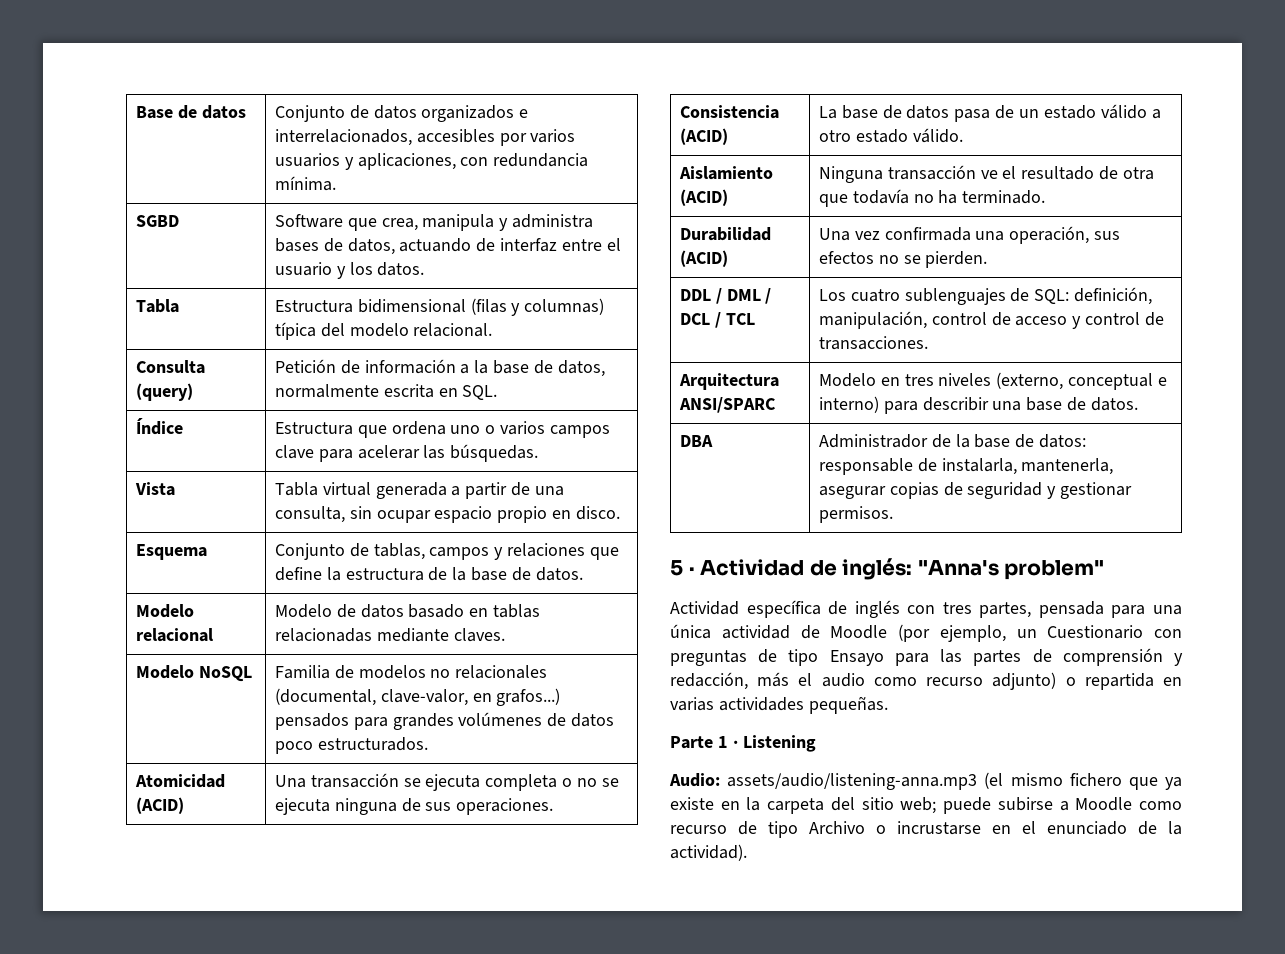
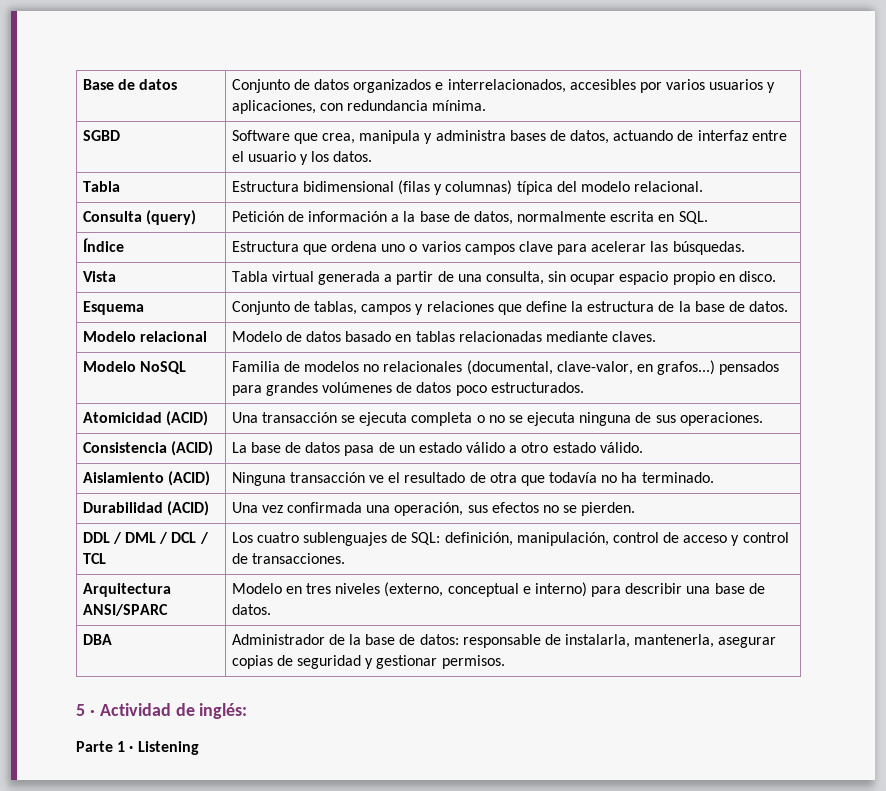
- 5 · Actividad de inglés: "Anna's problem"
- Actividad específica de inglés con tres partes, pensada para una única actividad de Moodle (por ejemplo, un Cuestionario con preguntas de tipo Ensayo para las partes de comprensión y redacción, más el audio como recurso adjunto) o repartida en varias actividades pequeñas.
+ 5 · Actividad de inglés:
  Parte 1 · Listening
- Audio: assets/audio/listening-anna.mp3 (el mismo fichero que ya existe en la carpeta del sitio web; puede subirse a Moodle como recurso de tipo Archivo o incrustarse en el enunciado de la actividad).

